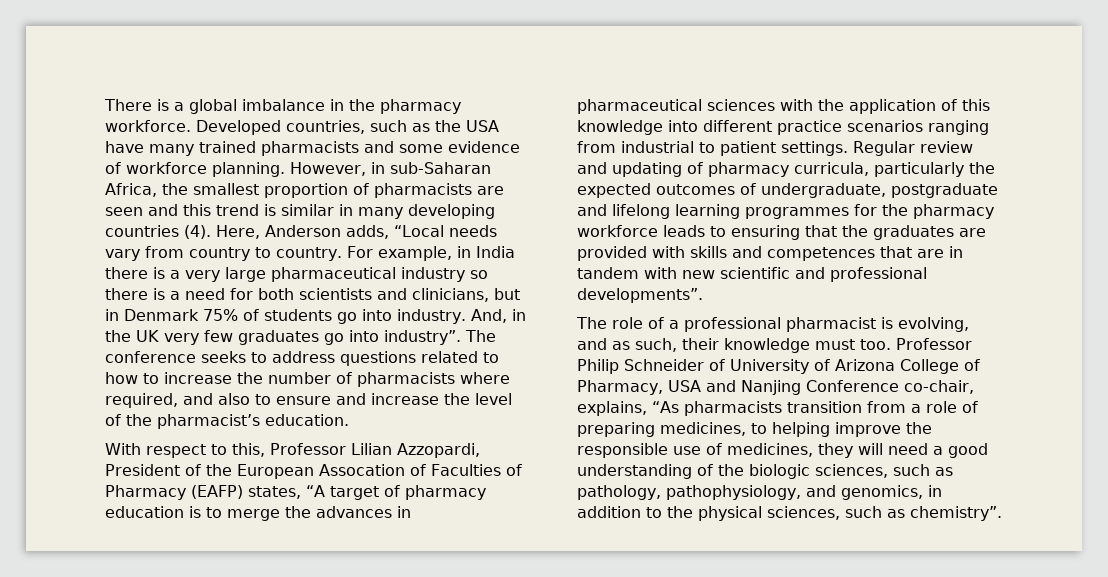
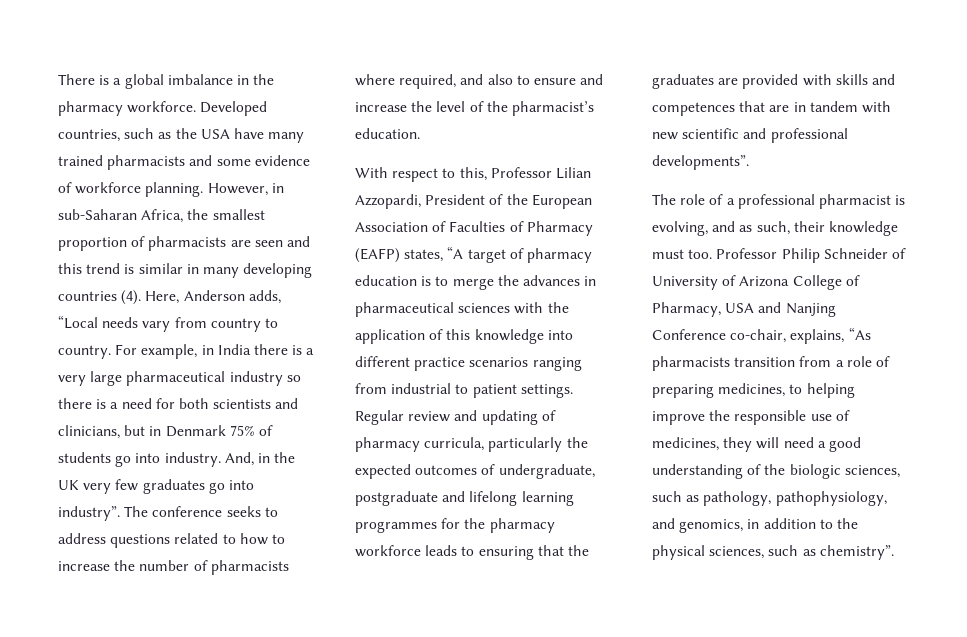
- With respect to this, Professor Lilian Azzopardi, President of the European Assocation of Faculties of Pharmacy (EAFP) states, “A target of pharmacy education is to merge the advances in pharmaceutical sciences with the application of this knowledge into different practice scenarios ranging from industrial to patient settings.
+ With respect to this, Professor Lilian Azzopardi, President of the European Association of Faculties of Pharmacy (EAFP) states, “A target of pharmacy education is to merge the advances in pharmaceutical sciences with the application of this knowledge into different practice scenarios ranging from industrial to patient settings.

